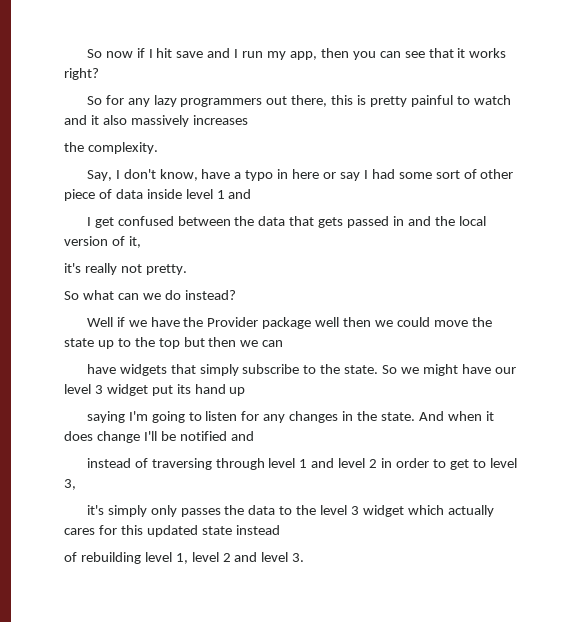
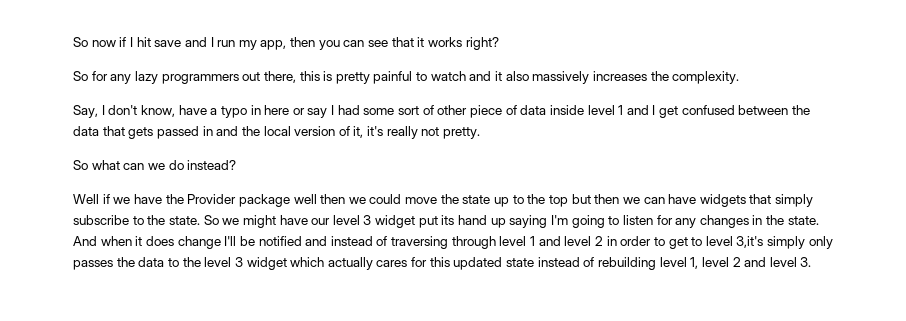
- So for any lazy programmers out there, this is pretty painful to watch and it also massively increases
- the complexity.
+ So for any lazy programmers out there, this is pretty painful to watch and it also massively increases the complexity.
- Say, I don't know, have a typo in here or say I had some sort of other piece of data inside level 1 and
- I get confused between the data that gets passed in and the local version of it,
- it's really not pretty.
+ Say, I don't know, have a typo in here or say I had some sort of other piece of data inside level 1 and I get confused between the data that gets passed in and the local version of it, it's really not pretty.
- Well if we have the Provider package well then we could move the state up to the top but then we can
- have widgets that simply subscribe to the state.
+ Well if we have the Provider package well then we could move the state up to the top but then we can have widgets that simply subscribe to the state.
- So we might have our level 3 widget put its hand up
- saying I'm going to listen for any changes in the state.
+ So we might have our level 3 widget put its hand up saying I'm going to listen for any changes in the state.
- And when it does change I'll be notified and
- instead of traversing through level 1 and level 2 in order to get to level 3,
- it's simply only passes the data to the level 3 widget which actually cares for this updated state instead
- of rebuilding level 1, level 2 and level 3.
+ And when it does change I'll be notified and instead of traversing through level 1 and level 2 in order to get to level 3,it's simply only passes the data to the level 3 widget which actually cares for this updated state instead of rebuilding level 1, level 2 and level 3.

